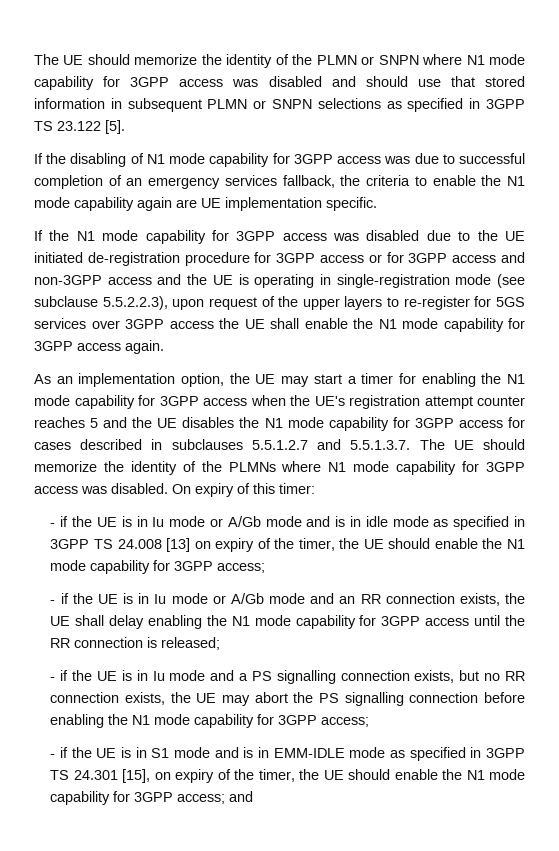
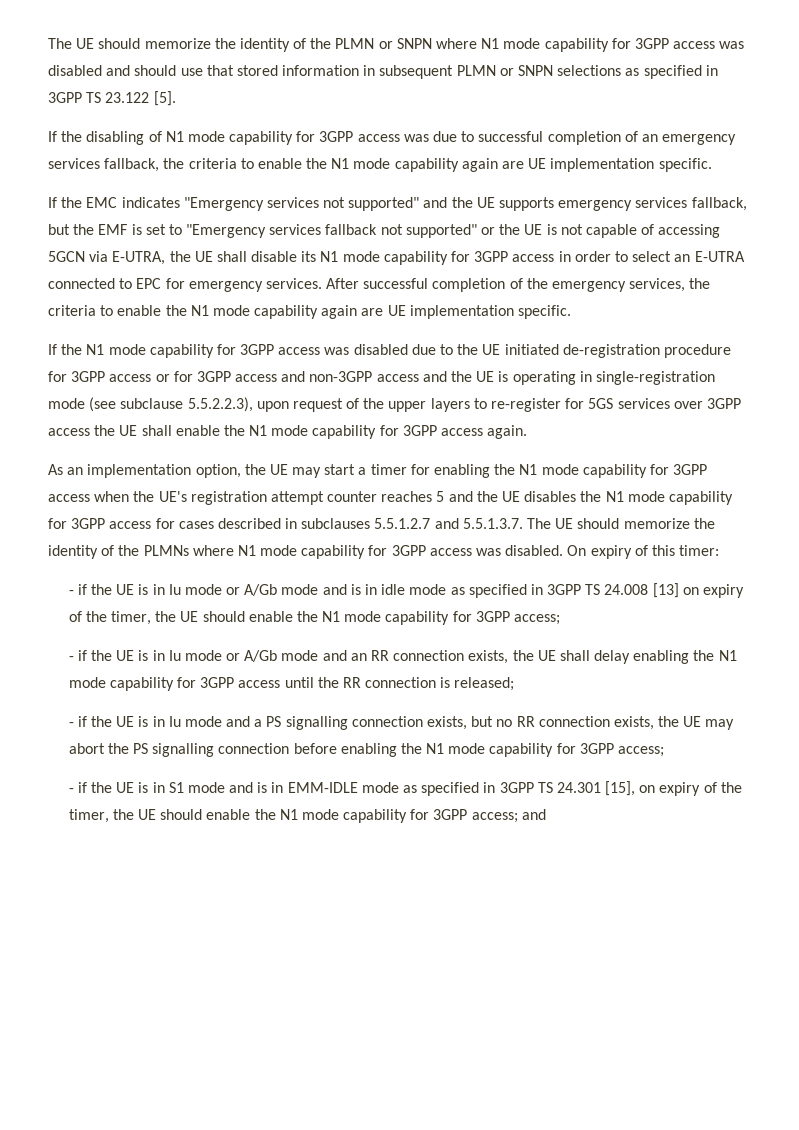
+ If the EMC indicates "Emergency services not supported" and the UE supports emergency services fallback, but the EMF is set to "Emergency services fallback not supported" or the UE is not capable of accessing 5GCN via E-UTRA, the UE shall disable its N1 mode capability for 3GPP access in order to select an E-UTRA connected to EPC for emergency services. After successful completion of the emergency services, the criteria to enable the N1 mode capability again are UE implementation specific.

